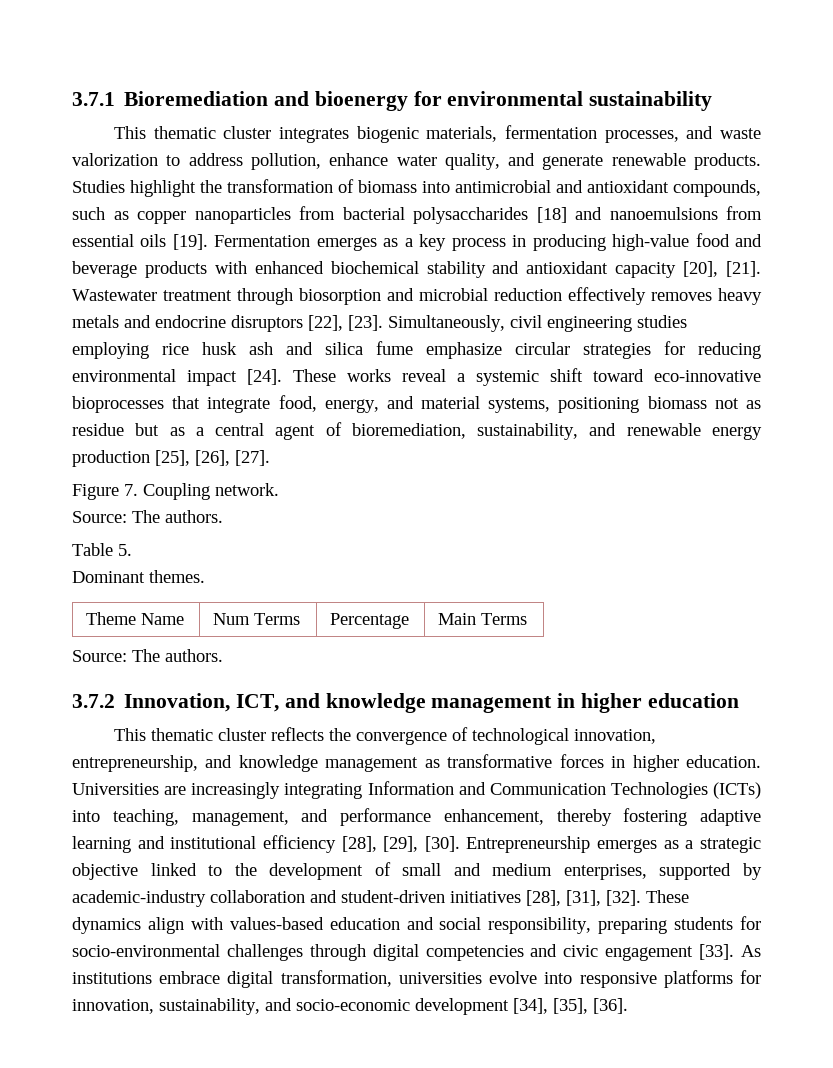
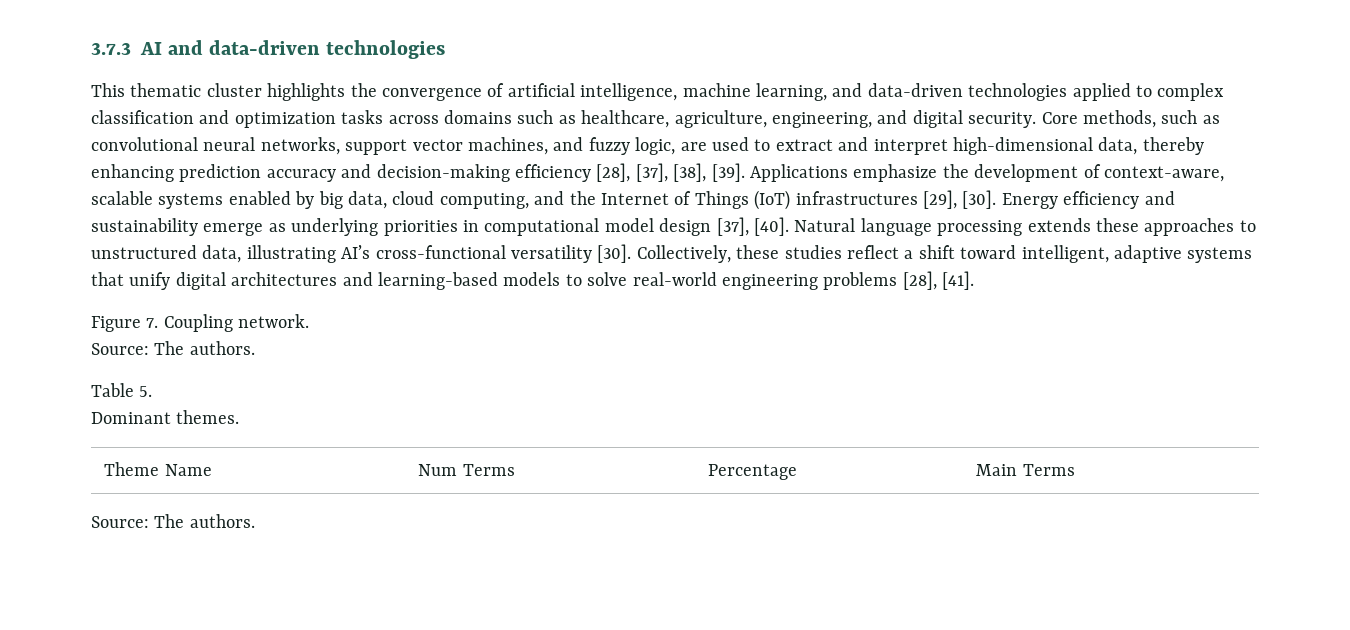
- 3.7.1 Bioremediation and bioenergy for environmental sustainability
- This thematic cluster integrates biogenic materials, fermentation processes, and waste valorization to address pollution, enhance water quality, and generate renewable products. Studies highlight the transformation of biomass into antimicrobial and antioxidant compounds, such as copper nanoparticles from bacterial polysaccharides [18] and nanoemulsions from essential oils [19]. Fermentation emerges as a key process in producing high-value food and beverage products with enhanced biochemical stability and antioxidant capacity [20], [21]. Wastewater treatment through biosorption and microbial reduction effectively removes heavy metals and endocrine disruptors [22], [23]. Simultaneously, civil engineering studies employing rice husk ash and silica fume emphasize circular strategies for reducing environmental impact [24]. These works reveal a systemic shift toward eco-innovative bioprocesses that integrate food, energy, and material systems, positioning biomass not as residue but as a central agent of bioremediation, sustainability, and renewable energy production [25], [26], [27].
+ 3.7.3 AI and data-driven technologies
+ This thematic cluster highlights the convergence of artificial intelligence, machine learning, and data-driven technologies applied to complex classification and optimization tasks across domains such as healthcare, agriculture, engineering, and digital security. Core methods, such as convolutional neural networks, support vector machines, and fuzzy logic, are used to extract and interpret high-dimensional data, thereby enhancing prediction accuracy and decision-making efficiency [28], [37], [38], [39]. Applications emphasize the development of context-aware, scalable systems enabled by big data, cloud computing, and the Internet of Things (IoT) infrastructures [29], [30]. Energy efficiency and sustainability emerge as underlying priorities in computational model design [37], [40]. Natural language processing extends these approaches to unstructured data, illustrating AI’s cross-functional versatility [30]. Collectively, these studies reflect a shift toward intelligent, adaptive systems that unify digital architectures and learning-based models to solve real-world engineering problems [28], [41].
- 3.7.2 Innovation, ICT, and knowledge management in higher education
- This thematic cluster reflects the convergence of technological innovation, entrepreneurship, and knowledge management as transformative forces in higher education. Universities are increasingly integrating Information and Communication Technologies (ICTs) into teaching, management, and performance enhancement, thereby fostering adaptive learning and institutional efficiency [28], [29], [30]. Entrepreneurship emerges as a strategic objective linked to the development of small and medium enterprises, supported by academic-industry collaboration and student-driven initiatives [28], [31], [32]. These dynamics align with values-based education and social responsibility, preparing students for socio-environmental challenges through digital competencies and civic engagement [33]. As institutions embrace digital transformation, universities evolve into responsive platforms for innovation, sustainability, and socio-economic development [34], [35], [36].

